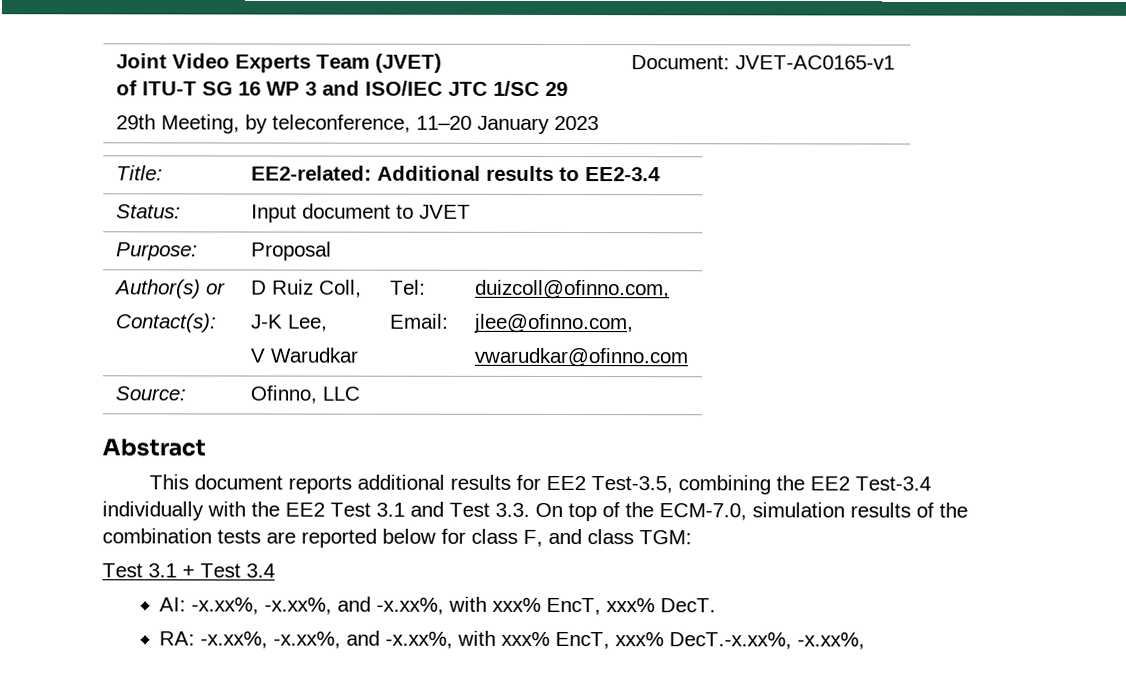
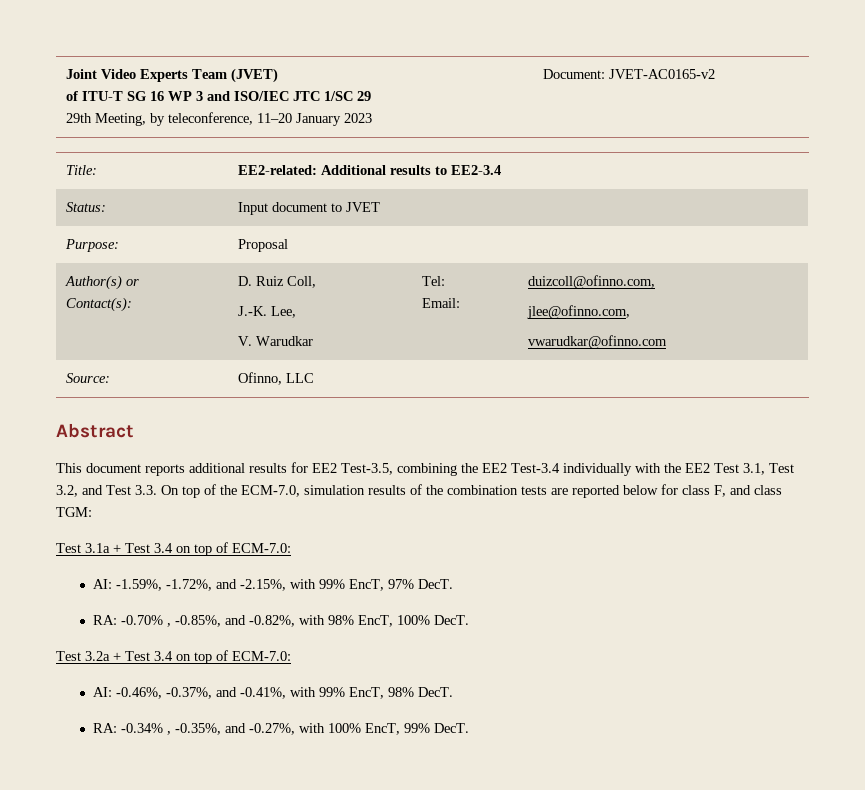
  Joint Video Experts Team (JVET)
  of ITU-T SG 16 WP 3 and ISO/IEC JTC 1/SC 29
- 29th Meeting, by teleconference, 11–20 January 2023 | Document: JVET-AC0165-v1
+ 29th Meeting, by teleconference, 11–20 January 2023 | Document: JVET-AC0165-v2
  Author(s) or
- Contact(s): | D Ruiz Coll,
- J-K Lee,
- V Warudkar | Tel:
+ Contact(s): | D. Ruiz Coll,
+ J.-K. Lee,
+ V. Warudkar | Tel:
- This document reports additional results for EE2 Test-3.5, combining the EE2 Test-3.4 individually with the EE2 Test 3.1 and Test 3.3. On top of the ECM-7.0, simulation results of the combination tests are reported below for class F, and class TGM:
+ This document reports additional results for EE2 Test-3.5, combining the EE2 Test-3.4 individually with the EE2 Test 3.1, Test 3.2, and Test 3.3. On top of the ECM-7.0, simulation results of the combination tests are reported below for class F, and class TGM:
- Test 3.1 + Test 3.4
- AI: -x.xx%, -x.xx%, and -x.xx%, with xxx% EncT, xxx% DecT.
- RA: -x.xx%, -x.xx%, and -x.xx%, with xxx% EncT, xxx% DecT.-x.xx%, -x.xx%,
+ Test 3.1a + Test 3.4 on top of ECM-7.0:
+ AI: -1.59%, -1.72%, and -2.15%, with 99% EncT, 97% DecT.
+ RA: -0.70% , -0.85%, and -0.82%, with 98% EncT, 100% DecT.
+ Test 3.2a + Test 3.4 on top of ECM-7.0:
+ AI: -0.46%, -0.37%, and -0.41%, with 99% EncT, 98% DecT.
+ RA: -0.34% , -0.35%, and -0.27%, with 100% EncT, 99% DecT.

